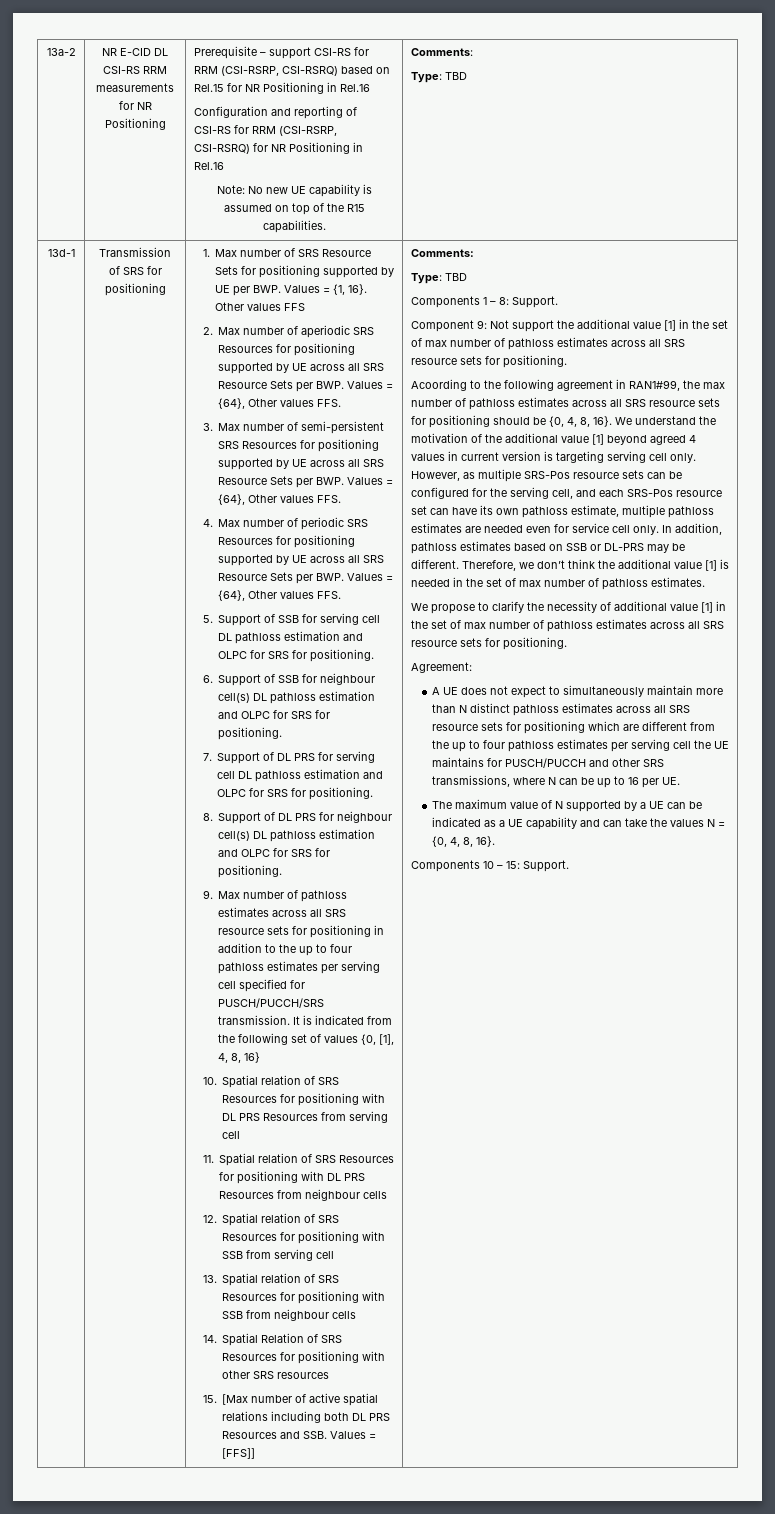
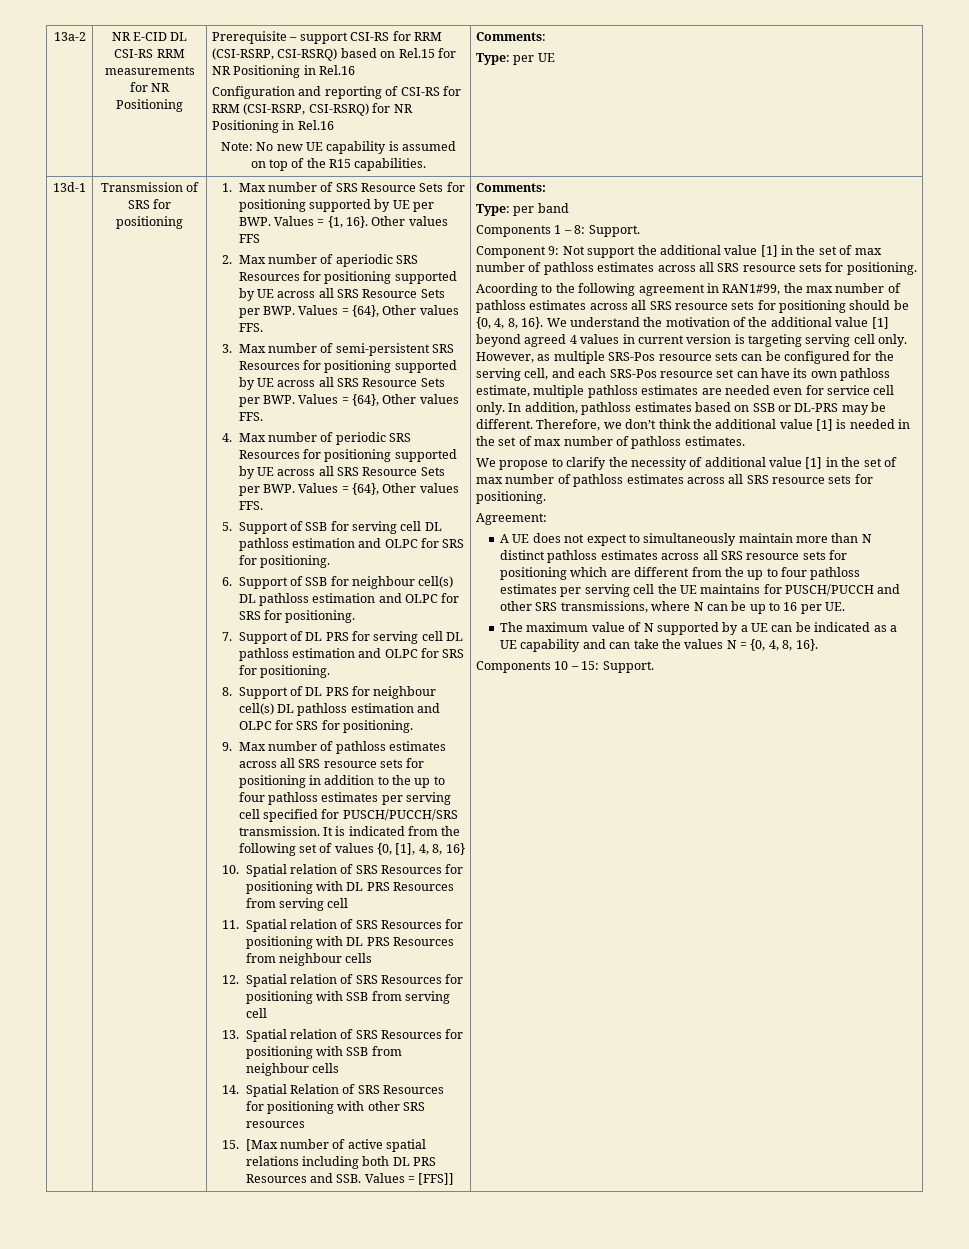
  Note: No new UE capability is assumed on top of the R15 capabilities. | Comments:
- Type: TBD
+ Type: per UE
  15. [Max number of active spatial relations including both DL PRS Resources and SSB. Values = [FFS]] | Comments:
- Type: TBD
+ Type: per band

